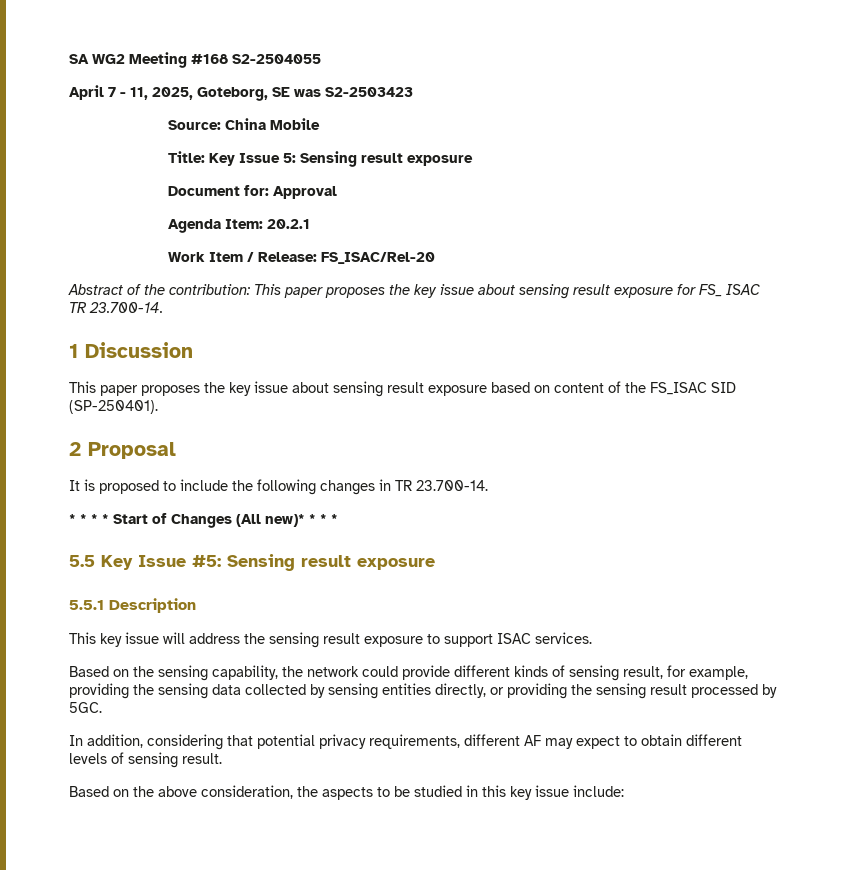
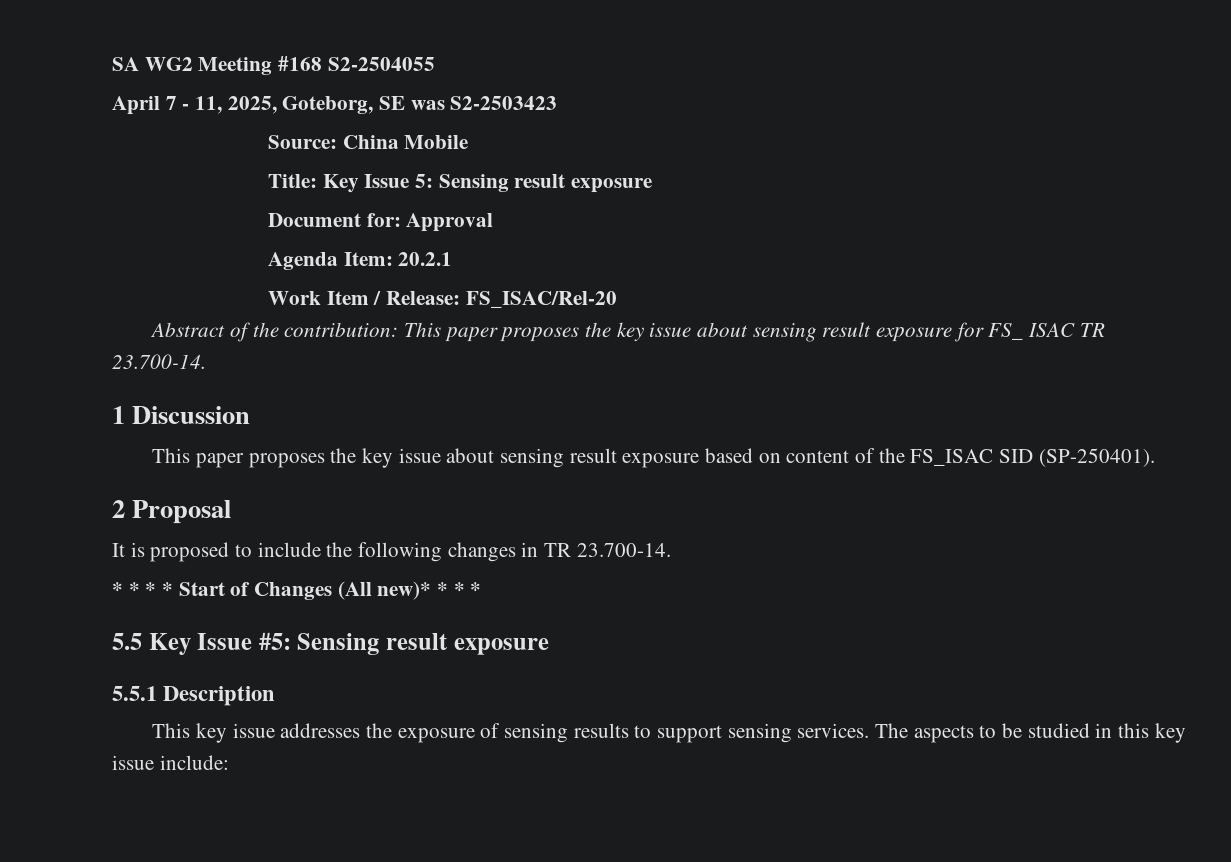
- This key issue will address the sensing result exposure to support ISAC services.
- Based on the sensing capability, the network could provide different kinds of sensing result, for example, providing the sensing data collected by sensing entities directly, or providing the sensing result processed by 5GC.
- In addition, considering that potential privacy requirements, different AF may expect to obtain different levels of sensing result.
- Based on the above consideration, the aspects to be studied in this key issue include:
+ This key issue addresses the exposure of sensing results to support sensing services. The aspects to be studied in this key issue include:

